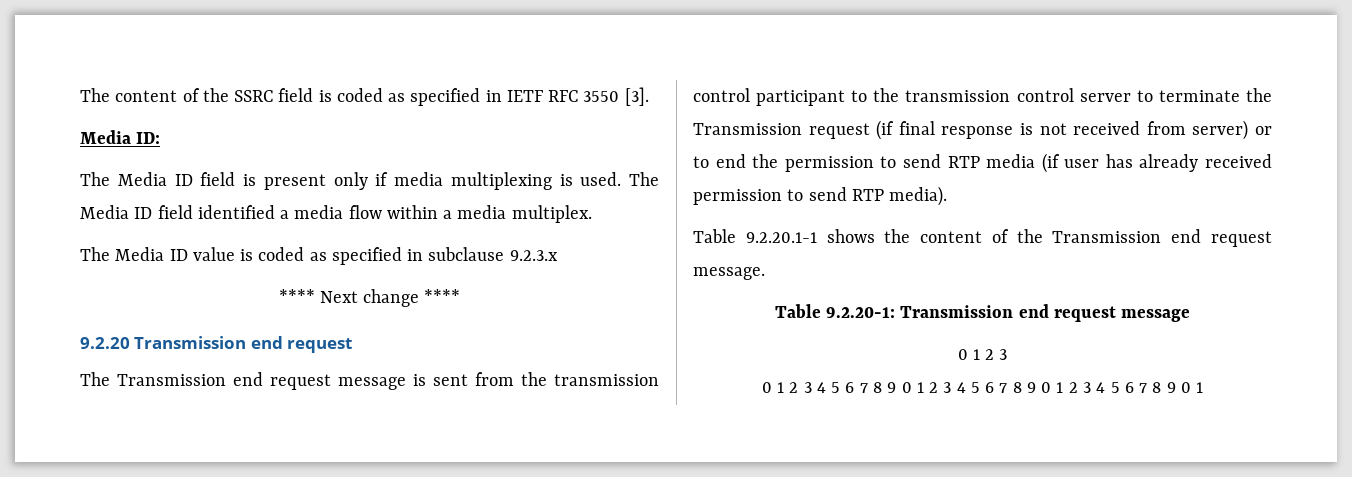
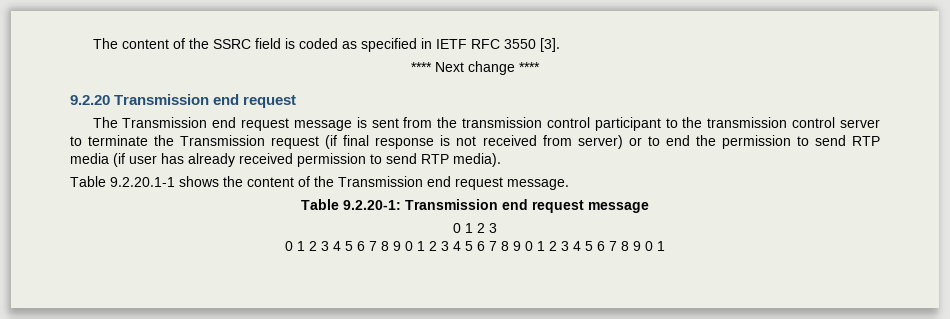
- Media ID:
- The Media ID field is present only if media multiplexing is used. The Media ID field identified a media flow within a media multiplex.
- The Media ID value is coded as specified in subclause 9.2.3.x

